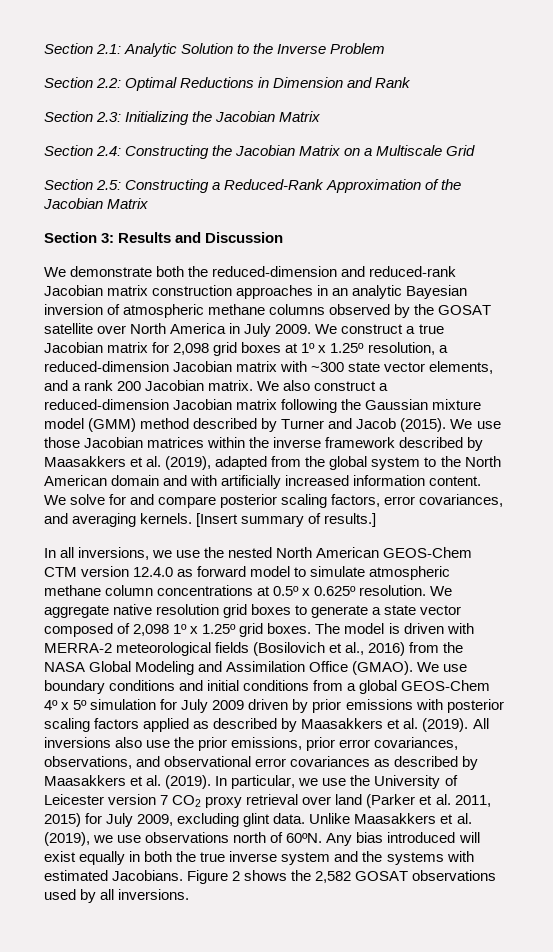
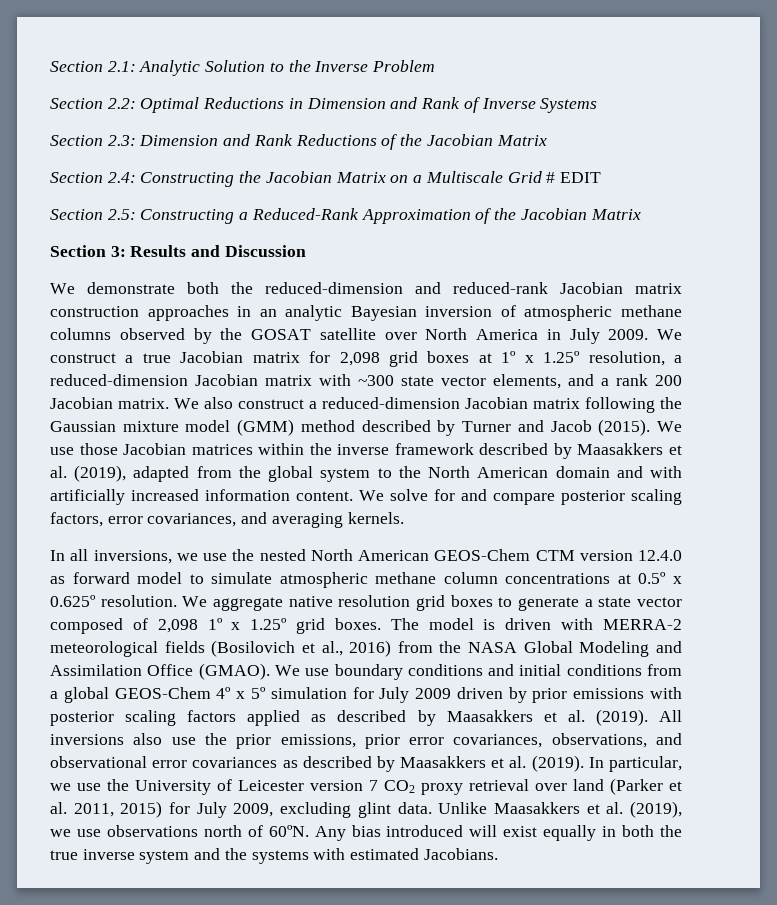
- Section 2.2: Optimal Reductions in Dimension and Rank
+ Section 2.2: Optimal Reductions in Dimension and Rank of Inverse Systems
- Section 2.3: Initializing the Jacobian Matrix
+ Section 2.3: Dimension and Rank Reductions of the Jacobian Matrix
- Section 2.4: Constructing the Jacobian Matrix on a Multiscale Grid
+ Section 2.4: Constructing the Jacobian Matrix on a Multiscale Grid # EDIT
- [Insert summary of results.]
- Figure 2 shows the 2,582 GOSAT observations used by all inversions.

